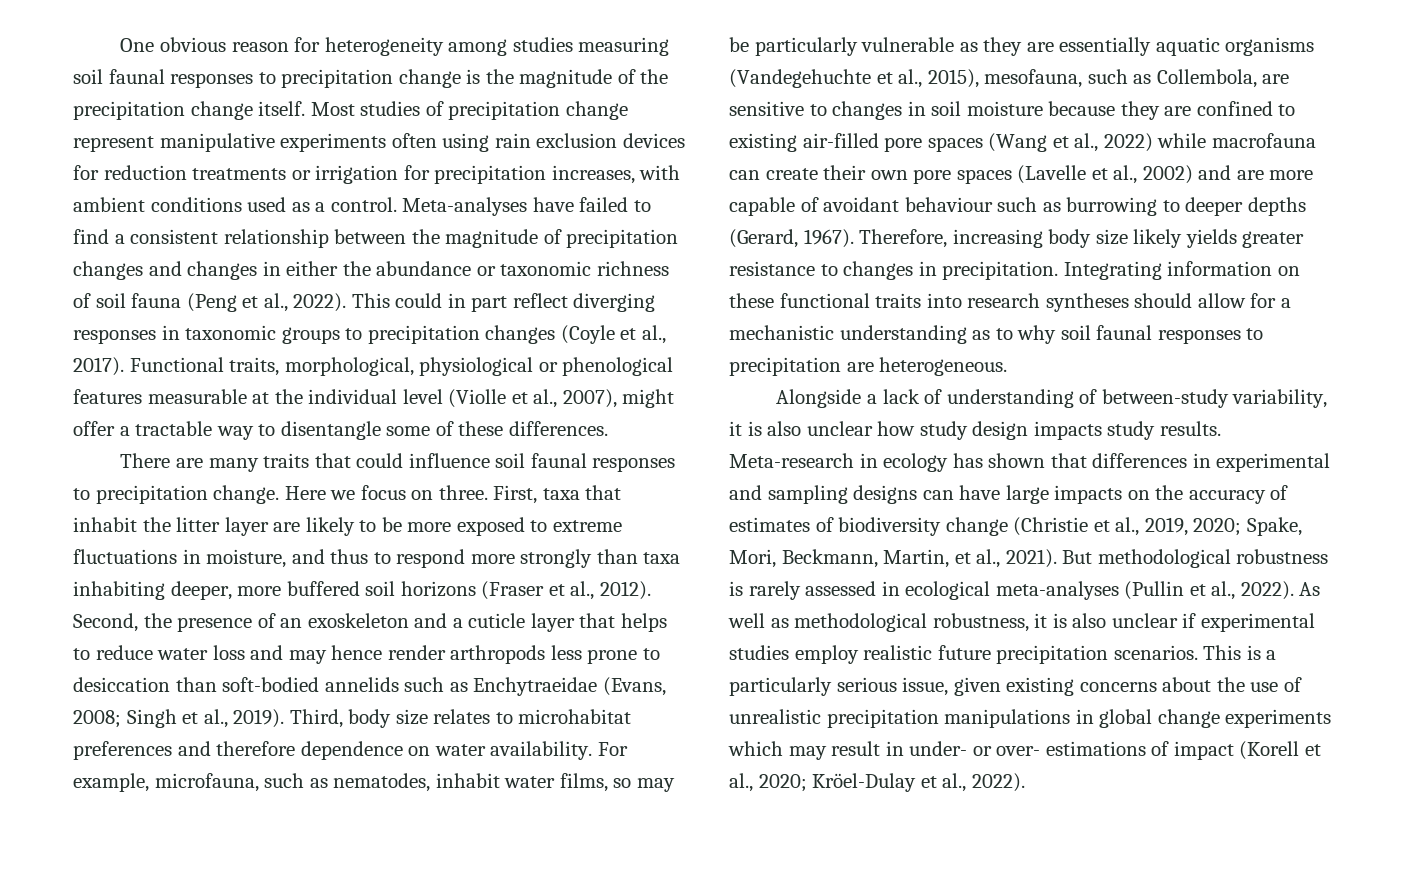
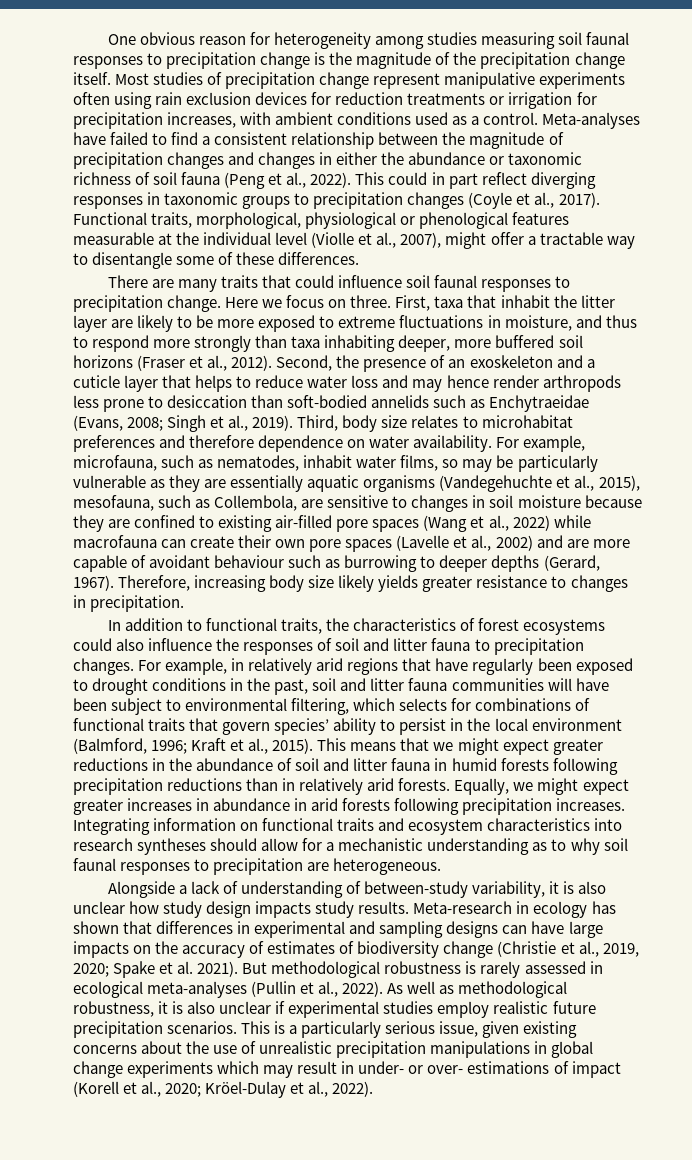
- Therefore, increasing body size likely yields greater resistance to changes in precipitation. Integrating information on these functional traits into research syntheses should allow for a mechanistic understanding as to why soil faunal responses to precipitation are heterogeneous.
+ Therefore, increasing body size likely yields greater resistance to changes in precipitation.
+ In addition to functional traits, the characteristics of forest ecosystems could also influence the responses of soil and litter fauna to precipitation changes. For example, in relatively arid regions that have regularly been exposed to drought conditions in the past, soil and litter fauna communities will have been subject to environmental filtering, which selects for combinations of functional traits that govern species’ ability to persist in the local environment (Balmford, 1996; Kraft et al., 2015). This means that we might expect greater reductions in the abundance of soil and litter fauna in humid forests following precipitation reductions than in relatively arid forests. Equally, we might expect greater increases in abundance in arid forests following precipitation increases. Integrating information on functional traits and ecosystem characteristics into research syntheses should allow for a mechanistic understanding as to why soil faunal responses to precipitation are heterogeneous.
- Meta-research in ecology has shown that differences in experimental and sampling designs can have large impacts on the accuracy of estimates of biodiversity change (Christie et al., 2019, 2020; Spake, Mori, Beckmann, Martin, et al., 2021).
+ Meta-research in ecology has shown that differences in experimental and sampling designs can have large impacts on the accuracy of estimates of biodiversity change (Christie et al., 2019, 2020; Spake et al. 2021).

